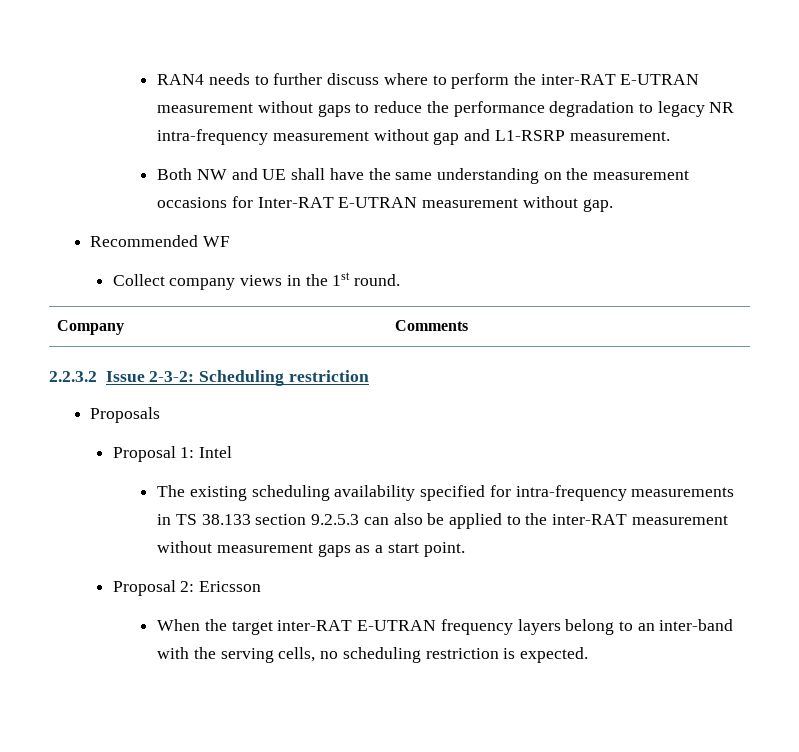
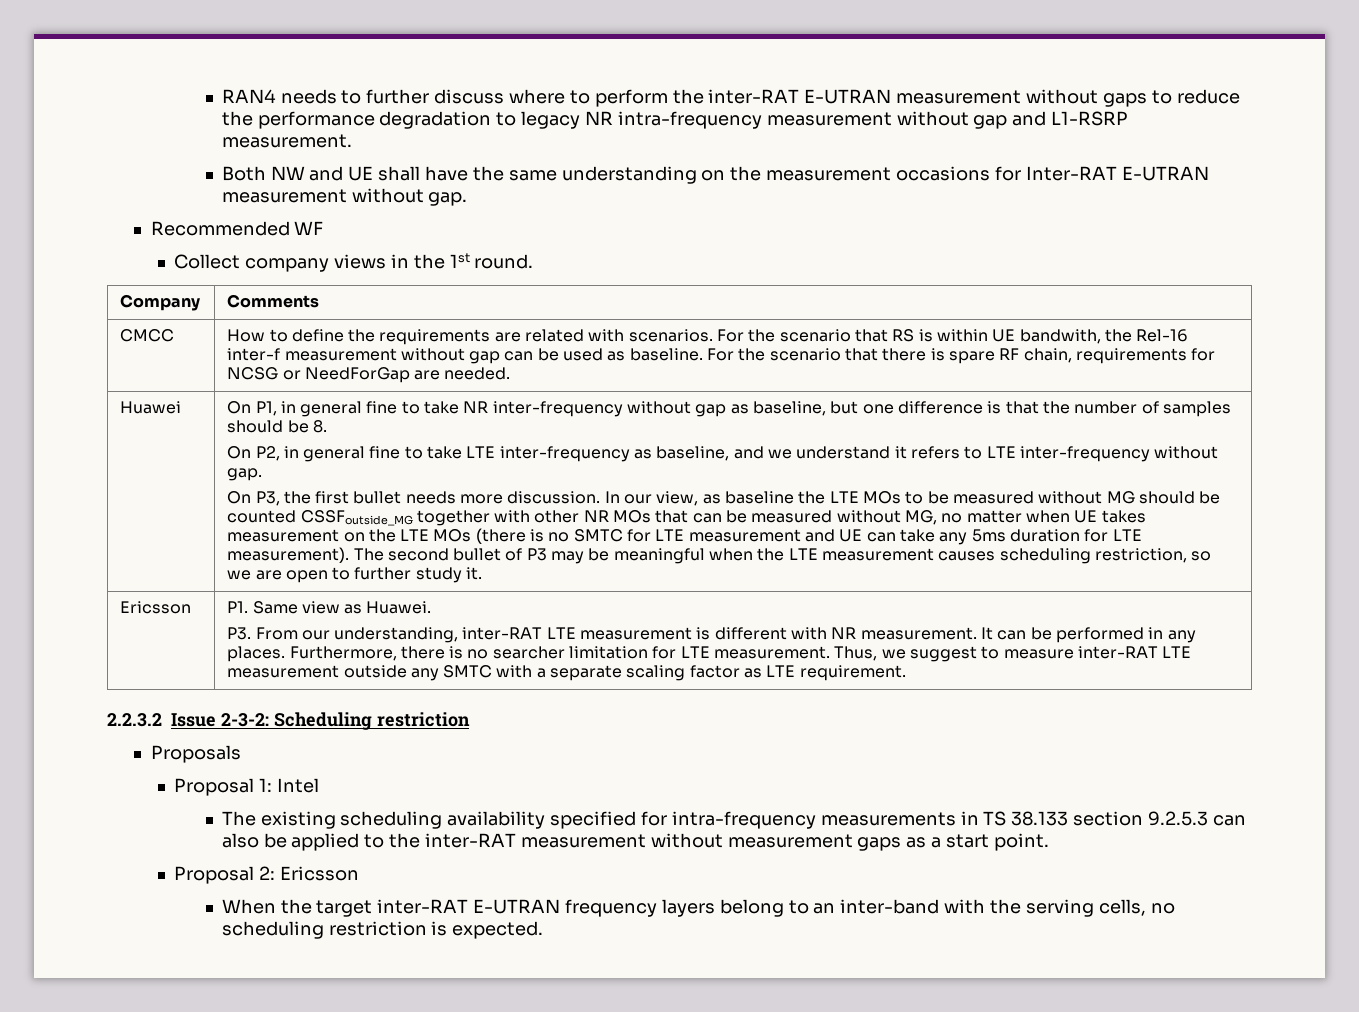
+ CMCC | How to define the requirements are related with scenarios. For the scenario that RS is within UE bandwith, the Rel-16 inter-f measurement without gap can be used as baseline. For the scenario that there is spare RF chain, requirements for NCSG or NeedForGap are needed.
+ Huawei | On P1, in general fine to take NR inter-frequency without gap as baseline, but one difference is that the number of samples should be 8.
+ On P2, in general fine to take LTE inter-frequency as baseline, and we understand it refers to LTE inter-frequency without gap.
+ On P3, the first bullet needs more discussion. In our view, as baseline the LTE MOs to be measured without MG should be counted CSSFoutside_MG together with other NR MOs that can be measured without MG, no matter when UE takes measurement on the LTE MOs (there is no SMTC for LTE measurement and UE can take any 5ms duration for LTE measurement). The second bullet of P3 may be meaningful when the LTE measurement causes scheduling restriction, so we are open to further study it.
+ Ericsson | P1. Same view as Huawei.
+ P3. From our understanding, inter-RAT LTE measurement is different with NR measurement. It can be performed in any places. Furthermore, there is no searcher limitation for LTE measurement. Thus, we suggest to measure inter-RAT LTE measurement outside any SMTC with a separate scaling factor as LTE requirement.

